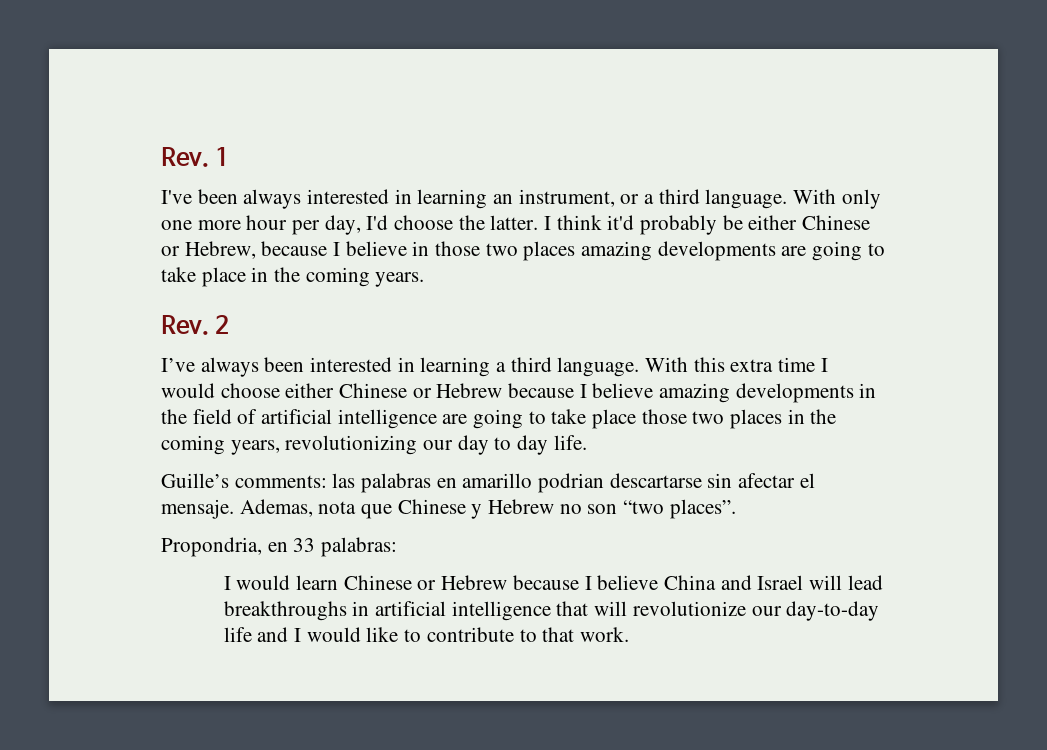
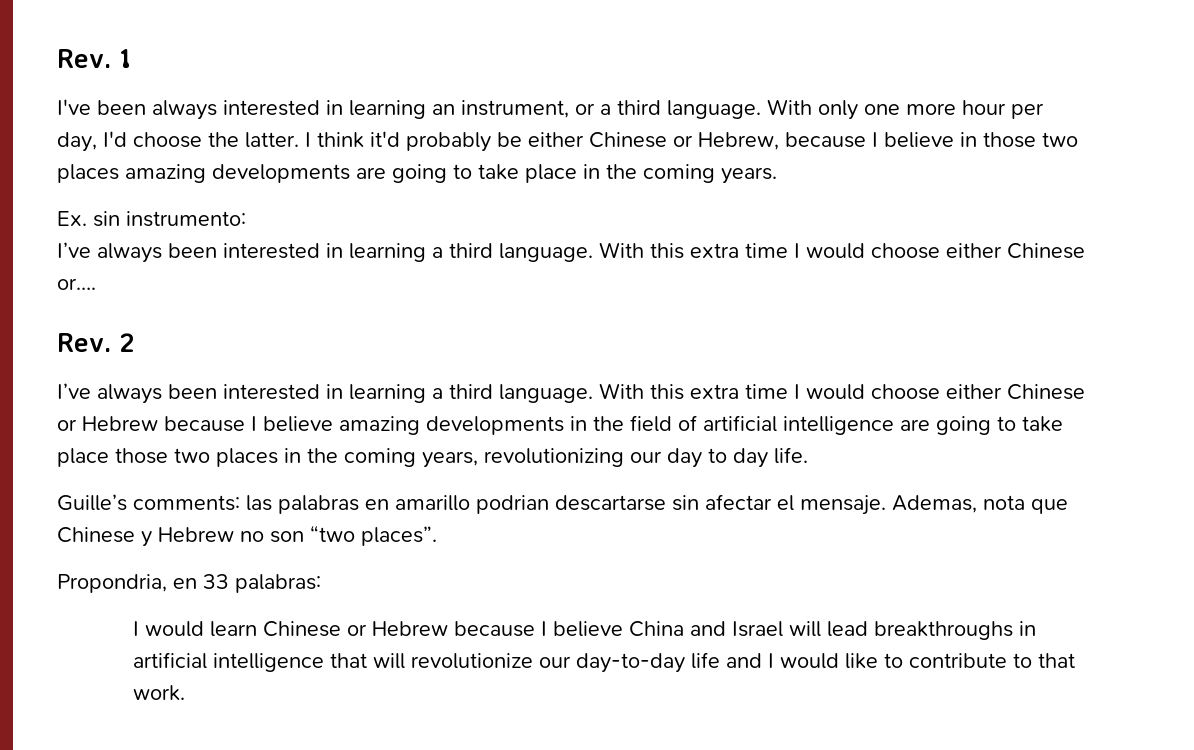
+ Ex. sin instrumento:
+ I’ve always been interested in learning a third language. With this extra time I would choose either Chinese or….

